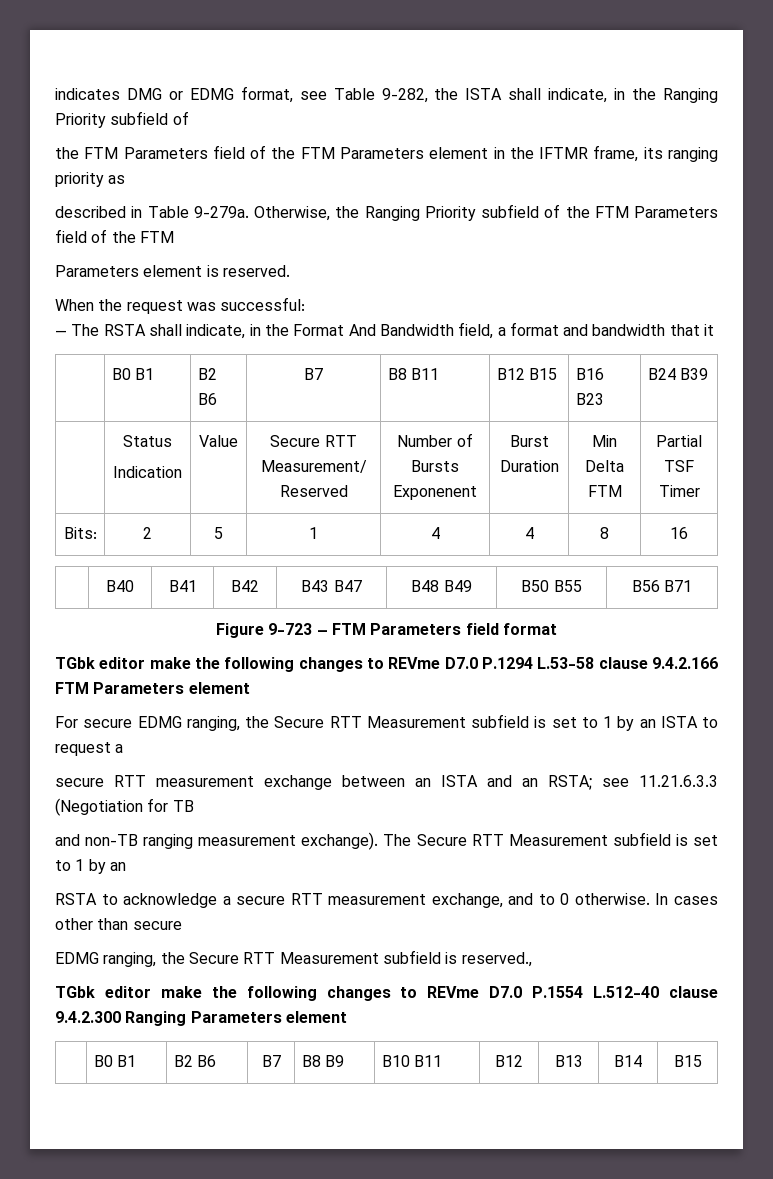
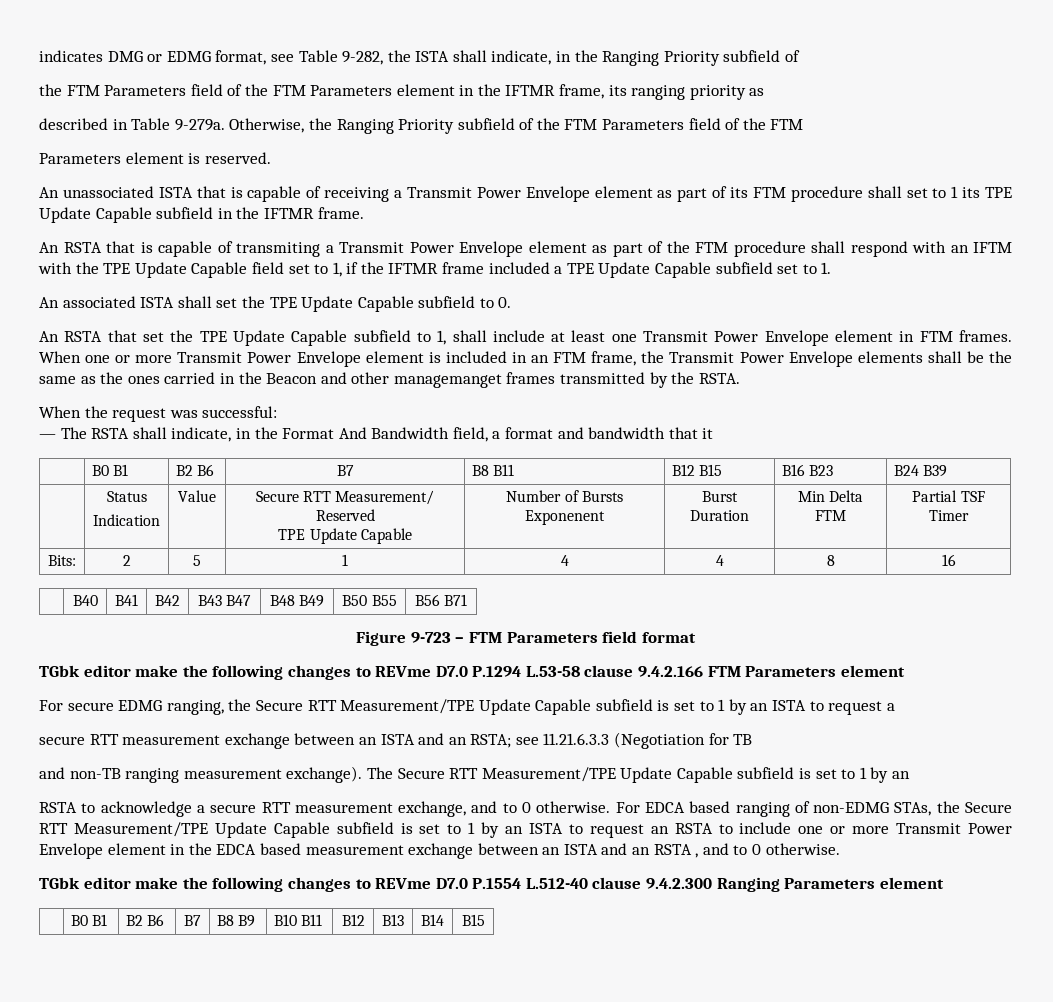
+ An unassociated ISTA that is capable of receiving a Transmit Power Envelope element as part of its FTM procedure shall set to 1 its TPE Update Capable subfield in the IFTMR frame.
+ An RSTA that is capable of transmiting a Transmit Power Envelope element as part of the FTM procedure shall respond with an IFTM with the TPE Update Capable field set to 1, if the IFTMR frame included a TPE Update Capable subfield set to 1.
+ An associated ISTA shall set the TPE Update Capable subfield to 0.
+ An RSTA that set the TPE Update Capable subfield to 1, shall include at least one Transmit Power Envelope element in FTM frames. When one or more Transmit Power Envelope element is included in an FTM frame, the Transmit Power Envelope elements shall be the same as the ones carried in the Beacon and other managemanget frames transmitted by the RSTA.
  | Status
- Indication | Value | Secure RTT Measurement/ Reserved | Number of Bursts Exponenent | Burst Duration | Min Delta FTM | Partial TSF Timer
+ Indication | Value | Secure RTT Measurement/ Reserved
+ TPE Update Capable | Number of Bursts Exponenent | Burst Duration | Min Delta FTM | Partial TSF Timer
- For secure EDMG ranging, the Secure RTT Measurement subfield is set to 1 by an ISTA to request a
+ For secure EDMG ranging, the Secure RTT Measurement/TPE Update Capable subfield is set to 1 by an ISTA to request a
- The Secure RTT Measurement subfield is set to 1 by an
+ The Secure RTT Measurement/TPE Update Capable subfield is set to 1 by an
- In cases other than secure
- EDMG ranging, the Secure RTT Measurement subfield is reserved.,
+ For EDCA based ranging of non-EDMG STAs, the Secure RTT Measurement/TPE Update Capable subfield is set to 1 by an ISTA to request an RSTA to include one or more Transmit Power Envelope element in the EDCA based measurement exchange between an ISTA and an RSTA , and to 0 otherwise.

